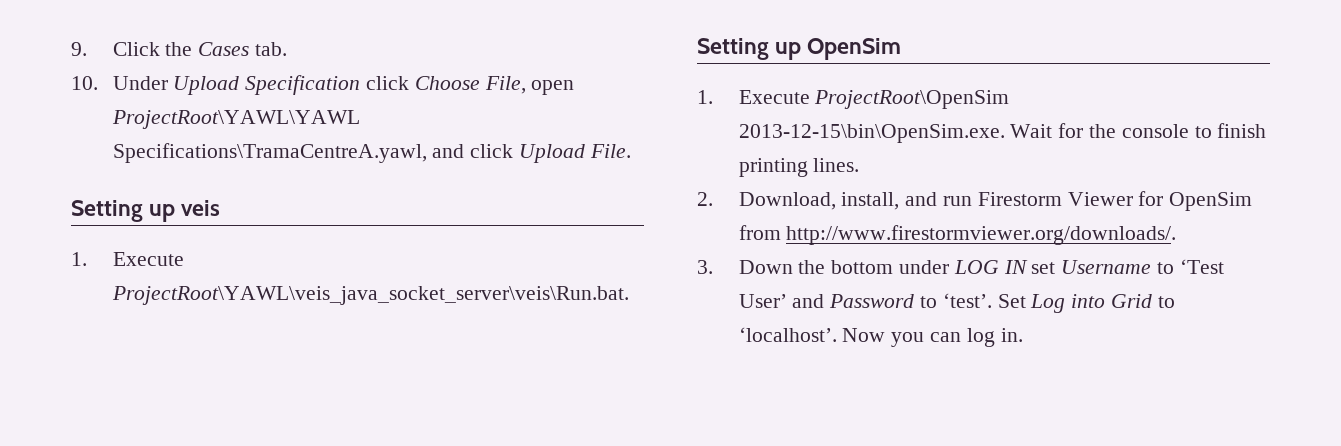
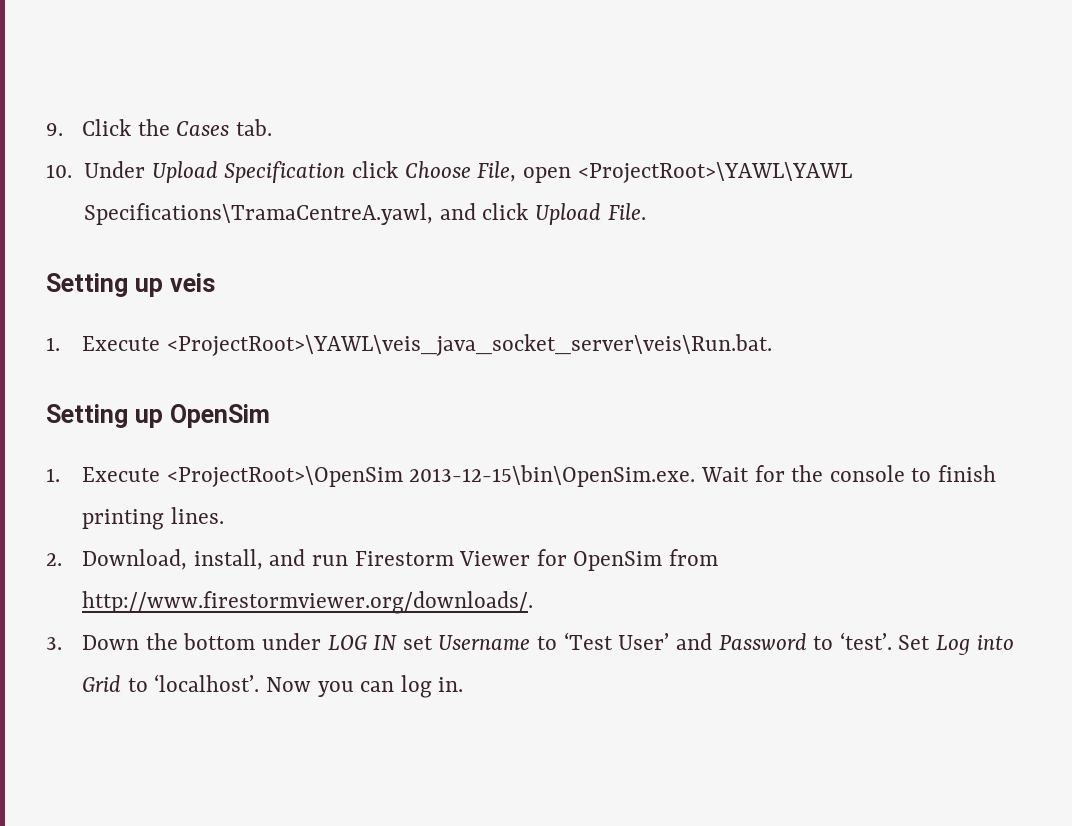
- 10. Under Upload Specification click Choose File, open ProjectRoot\YAWL\YAWL Specifications\TramaCentreA.yawl, and click Upload File.
+ 10. Under Upload Specification click Choose File, open <ProjectRoot>\YAWL\YAWL Specifications\TramaCentreA.yawl, and click Upload File.
- 1. Execute ProjectRoot\YAWL\veis_java_socket_server\veis\Run.bat.
+ 1. Execute <ProjectRoot>\YAWL\veis_java_socket_server\veis\Run.bat.
- 1. Execute ProjectRoot\OpenSim 2013-12-15\bin\OpenSim.exe. Wait for the console to finish printing lines.
+ 1. Execute <ProjectRoot>\OpenSim 2013-12-15\bin\OpenSim.exe. Wait for the console to finish printing lines.

